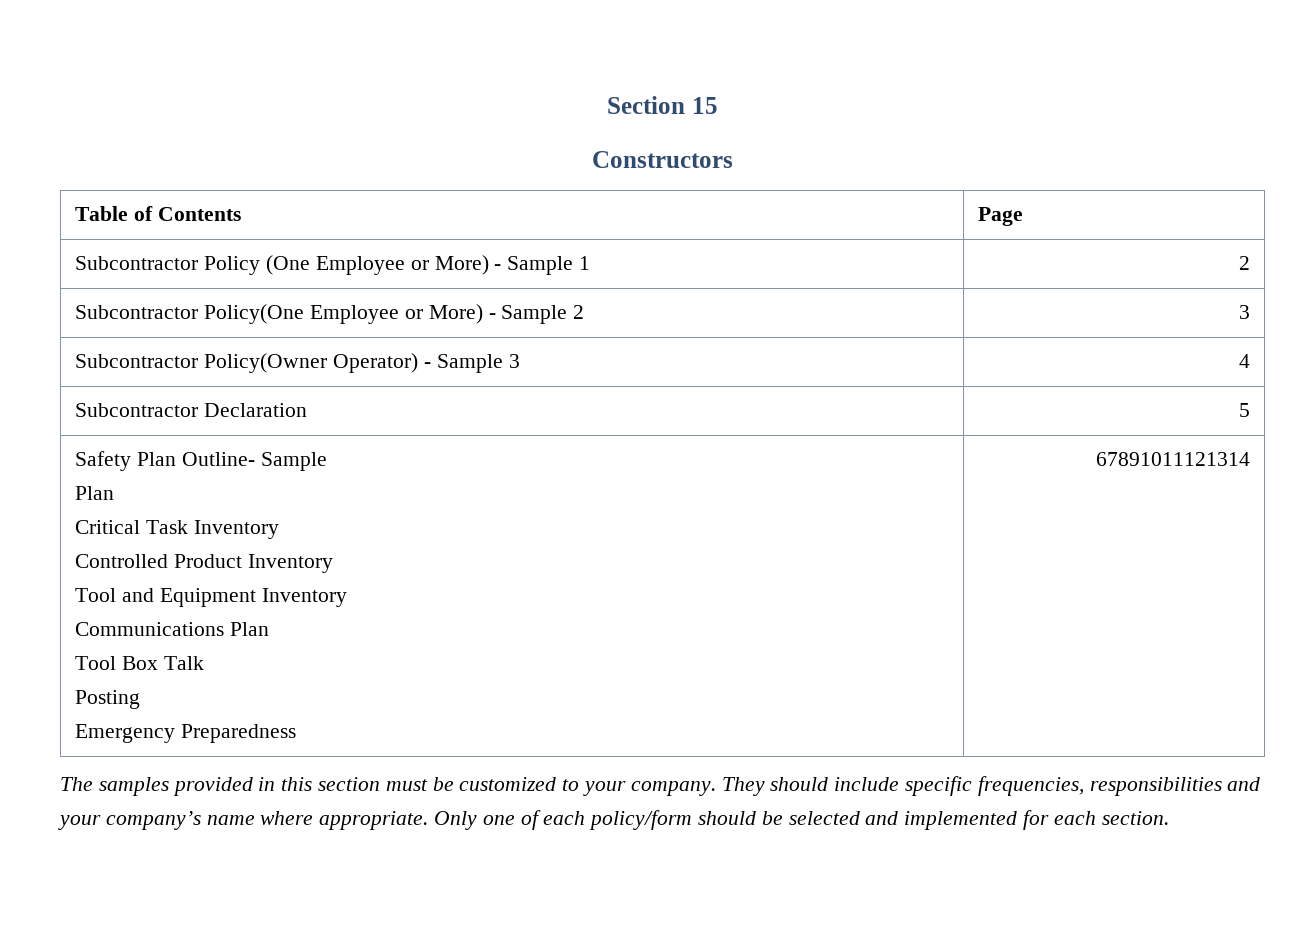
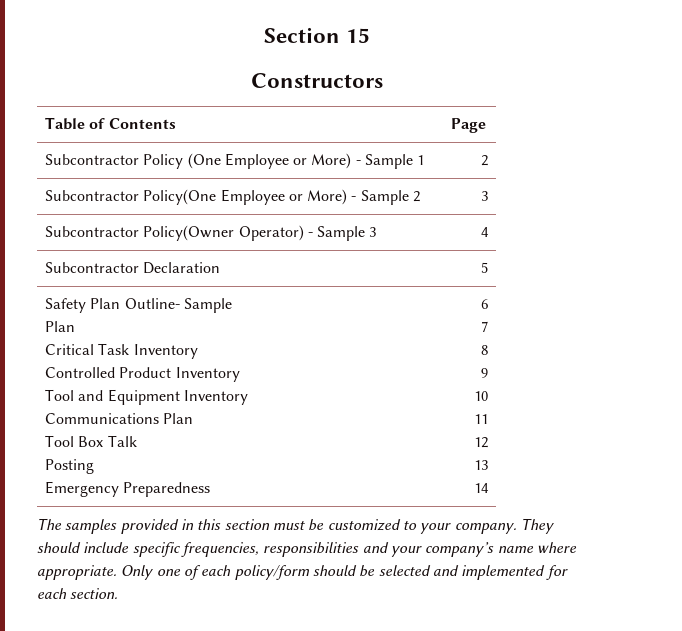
  Safety Plan Outline- Sample
  Plan
  Critical Task Inventory
  Controlled Product Inventory
  Tool and Equipment Inventory
  Communications Plan
  Tool Box Talk
  Posting
- Emergency Preparedness | 67891011121314
+ Emergency Preparedness | 6
+ 7
+ 8
+ 9
+ 10
+ 11
+ 12
+ 13
+ 14

